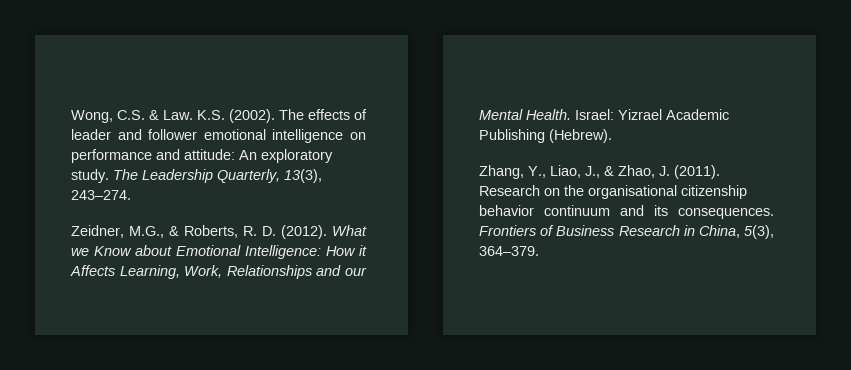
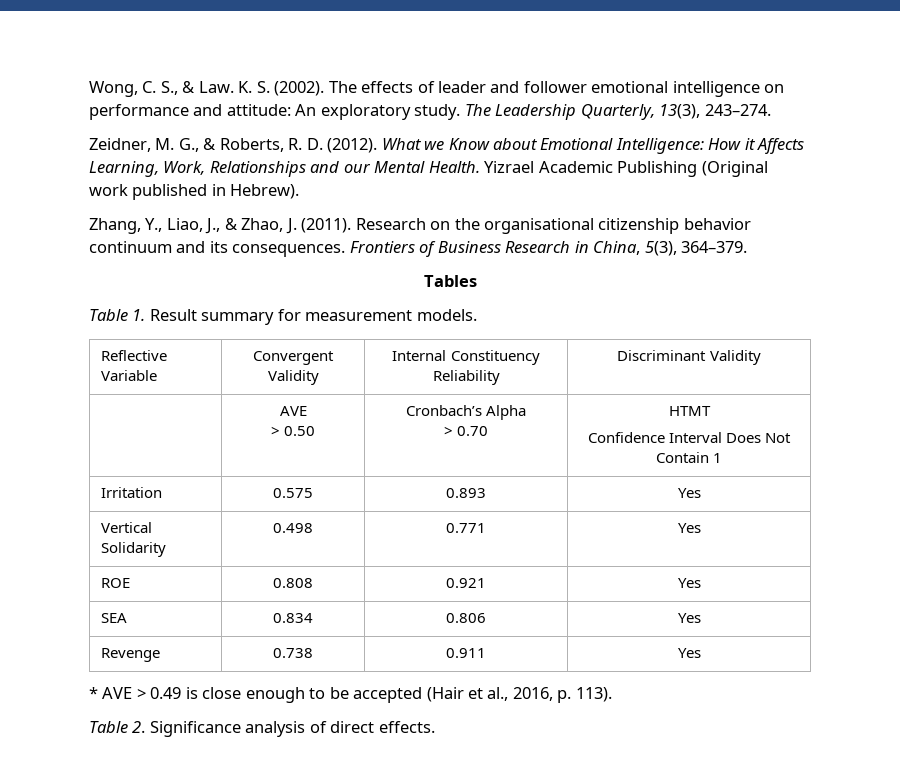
- Wong, C.S. & Law. K.S. (2002).
+ Wong, C. S., & Law. K. S. (2002).
- Zeidner, M.G., & Roberts, R. D. (2012).
+ Zeidner, M. G., & Roberts, R. D. (2012).
- Israel: Yizrael Academic Publishing (Hebrew).
+ Yizrael Academic Publishing (Original work published in Hebrew).
+ Tables
+ Table 1. Result summary for measurement models.
+ Reflective Variable | Convergent Validity | Internal Constituency Reliability | Discriminant Validity
+ | AVE
+ > 0.50 | Cronbach’s Alpha
+ > 0.70 | HTMT
+ Confidence Interval Does Not Contain 1
+ Irritation | 0.575 | 0.893 | Yes
+ Vertical Solidarity | 0.498 | 0.771 | Yes
+ ROE | 0.808 | 0.921 | Yes
+ SEA | 0.834 | 0.806 | Yes
+ Revenge | 0.738 | 0.911 | Yes
+ * AVE > 0.49 is close enough to be accepted (Hair et al., 2016, p. 113).
+ Table 2. Significance analysis of direct effects.

